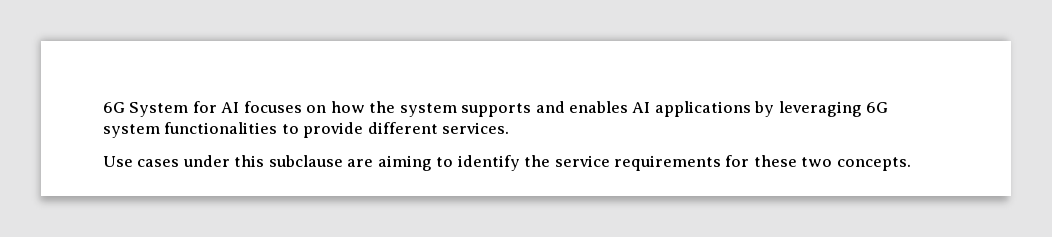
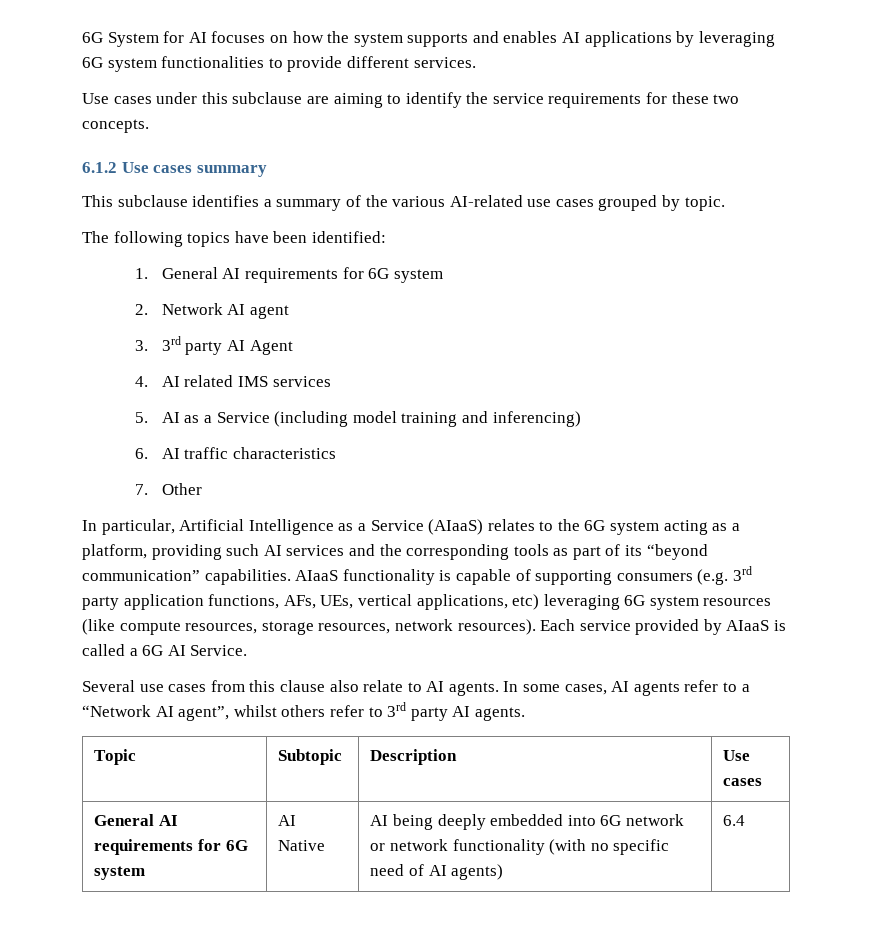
+ 6.1.2 Use cases summary
+ This subclause identifies a summary of the various AI-related use cases grouped by topic.
+ The following topics have been identified:
+ 1. General AI requirements for 6G system
+ 2. Network AI agent
+ 3. 3rd party AI Agent
+ 4. AI related IMS services
+ 5. AI as a Service (including model training and inferencing)
+ 6. AI traffic characteristics
+ 7. Other
+ In particular, Artificial Intelligence as a Service (AIaaS) relates to the 6G system acting as a platform, providing such AI services and the corresponding tools as part of its “beyond communication” capabilities. AIaaS functionality is capable of supporting consumers (e.g. 3rd party application functions, AFs, UEs, vertical applications, etc) leveraging 6G system resources (like compute resources, storage resources, network resources). Each service provided by AIaaS is called a 6G AI Service.
+ Several use cases from this clause also relate to AI agents. In some cases, AI agents refer to a “Network AI agent”, whilst others refer to 3rd party AI agents.
+ Topic | Subtopic | Description | Use cases
+ General AI requirements for 6G system | AI Native | AI being deeply embedded into 6G network or network functionality (with no specific need of AI agents) | 6.4

